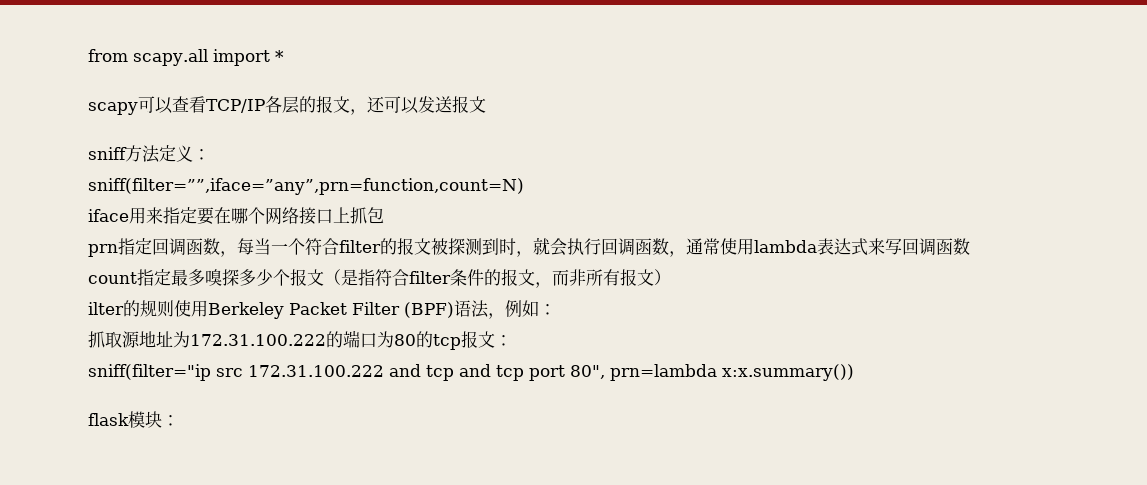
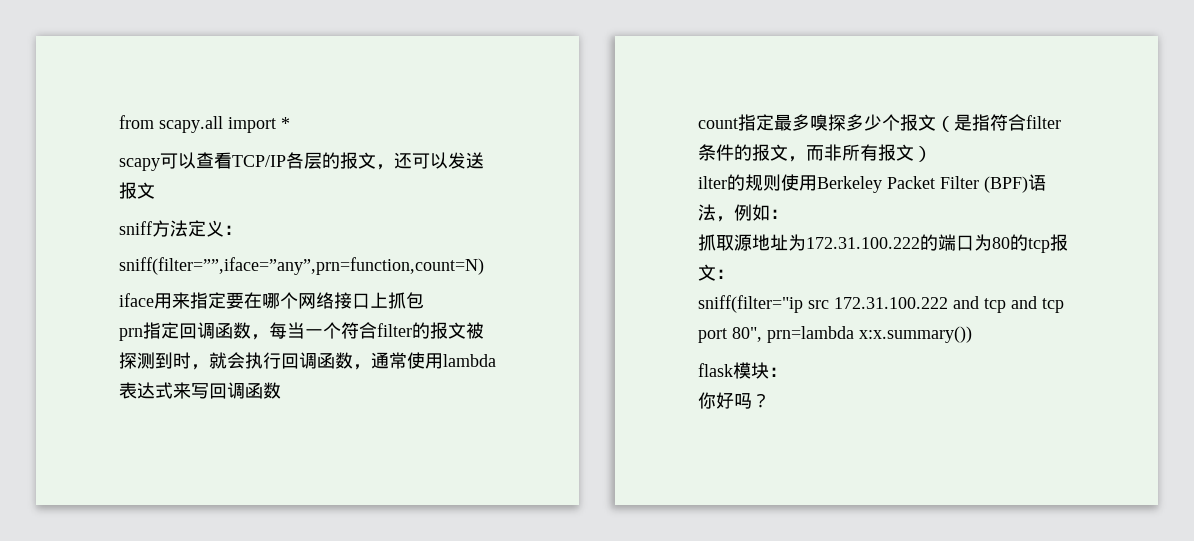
+ 你好吗？

